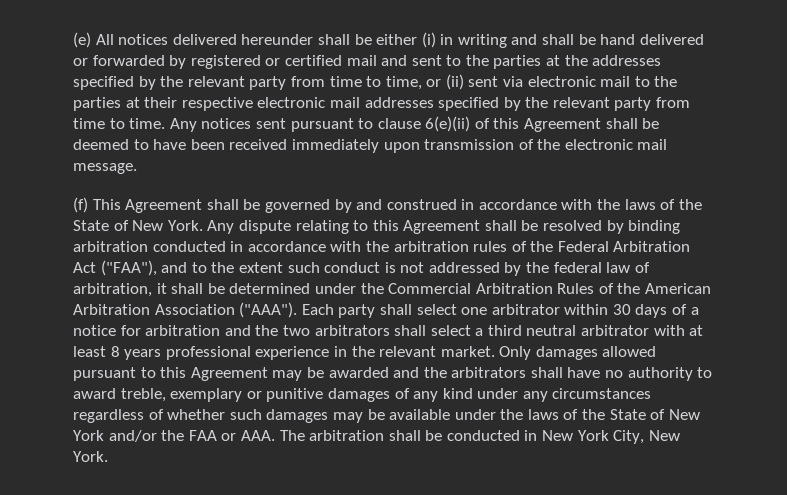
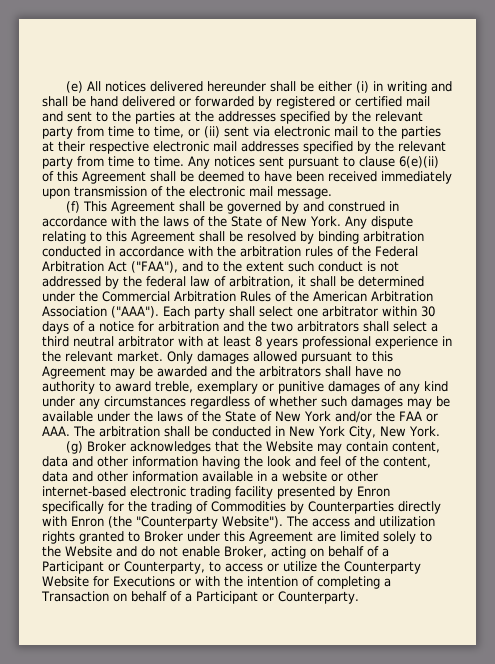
+ (g) Broker acknowledges that the Website may contain content, data and other information having the look and feel of the content, data and other information available in a website or other internet-based electronic trading facility presented by Enron specifically for the trading of Commodities by Counterparties directly with Enron (the "Counterparty Website"). The access and utilization rights granted to Broker under this Agreement are limited solely to the Website and do not enable Broker, acting on behalf of a Participant or Counterparty, to access or utilize the Counterparty Website for Executions or with the intention of completing a Transaction on behalf of a Participant or Counterparty.

